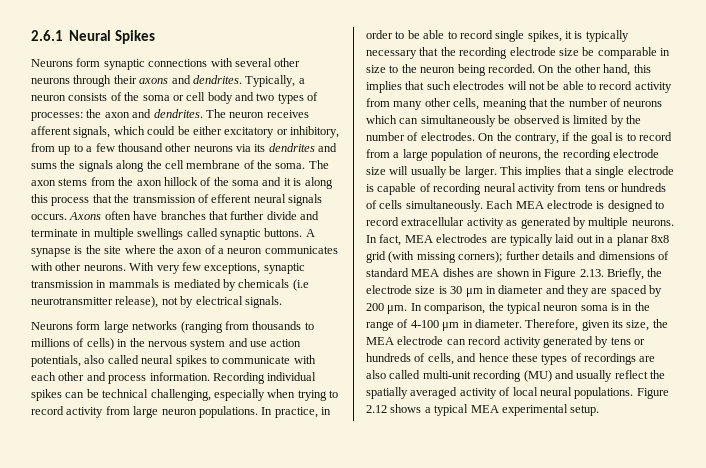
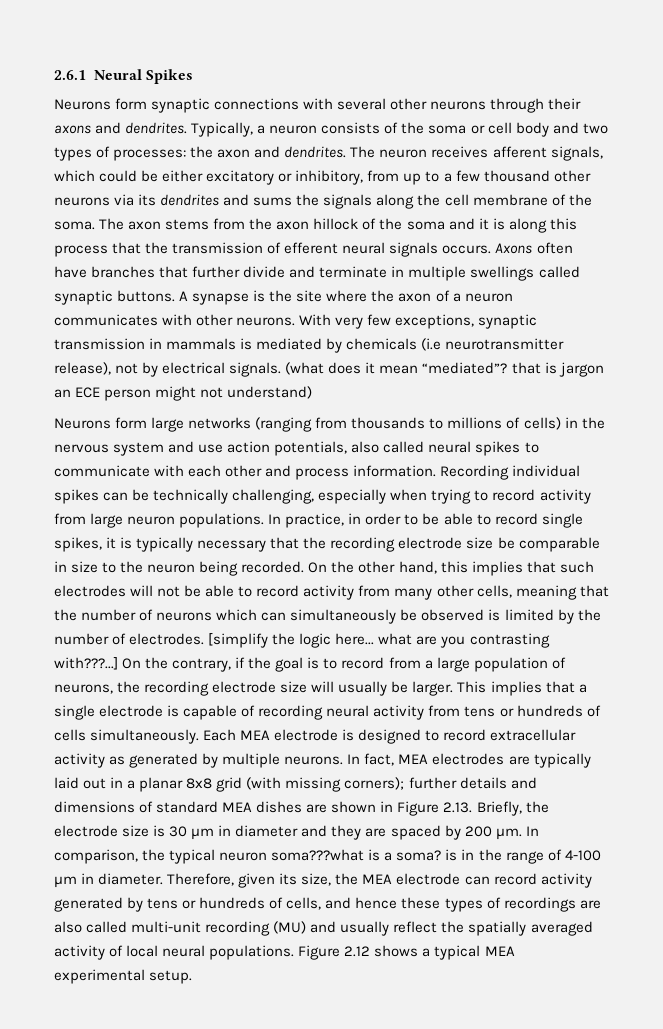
+ (what does it mean “mediated”? that is jargon an ECE person might not understand)
- Recording individual spikes can be technical challenging, especially when trying to record activity from large neuron populations.
+ Recording individual spikes can be technically challenging, especially when trying to record activity from large neuron populations.
+ [simplify the logic here... what are you contrasting with???...]
- In comparison, the typical neuron soma is in the range of 4-100 μm in diameter.
+ In comparison, the typical neuron soma???what is a soma? is in the range of 4-100 μm in diameter.

